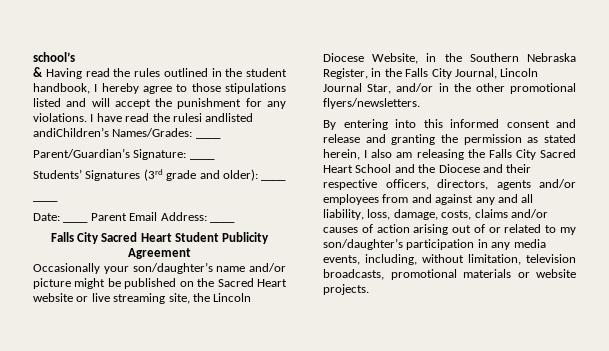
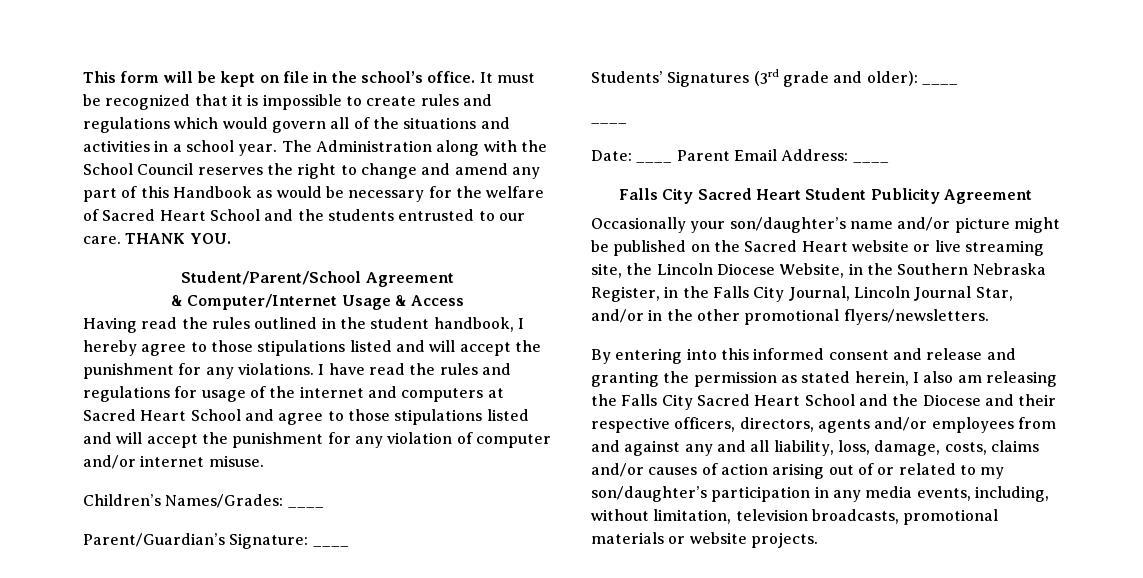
- school’s
- & Having read the rules outlined in the student handbook, I hereby agree to those stipulations listed and will accept the punishment for any violations.
+ This form will be kept on file in the school’s office. It must be recognized that it is impossible to create rules and regulations which would govern all of the situations and activities in a school year. The Administration along with the School Council reserves the right to change and amend any part of this Handbook as would be necessary for the welfare of Sacred Heart School and the students entrusted to our care. THANK YOU.
+ Student/Parent/School Agreement
+ & Computer/Internet Usage & Access
+ Having read the rules outlined in the student handbook, I hereby agree to those stipulations listed and will accept the punishment for any violations.
- I have read the rulesi andlisted andiChildren’s Names/Grades: ____
+ I have read the rules and regulations for usage of the internet and computers at Sacred Heart School and agree to those stipulations listed and will accept the punishment for any violation of computer and/or internet misuse.
+ Children’s Names/Grades: ____

